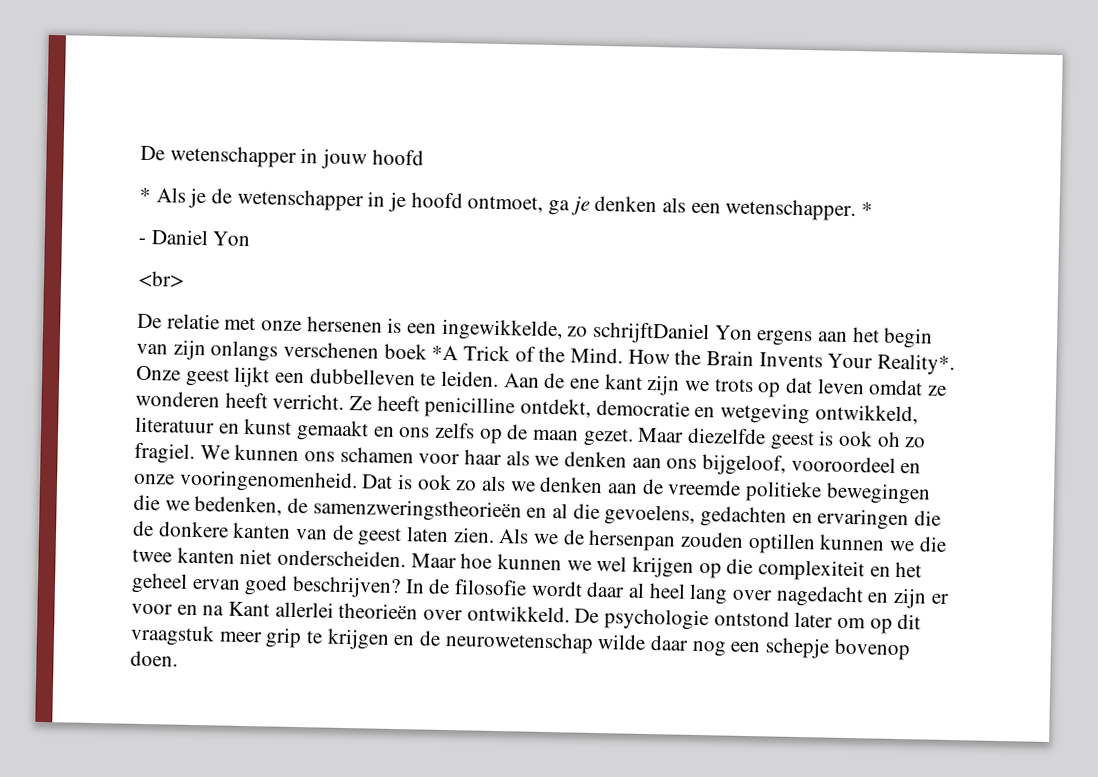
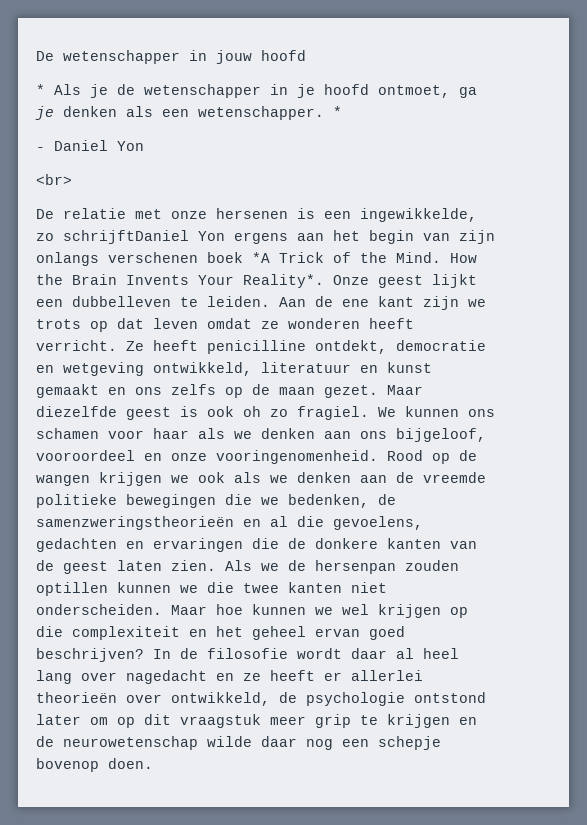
- Dat is ook zo als we denken aan de vreemde politieke bewegingen die we bedenken, de samenzweringstheorieën en al die gevoelens, gedachten en ervaringen die de donkere kanten van de geest laten zien.
+ Rood op de wangen krijgen we ook als we denken aan de vreemde politieke bewegingen die we bedenken, de samenzweringstheorieën en al die gevoelens, gedachten en ervaringen die de donkere kanten van de geest laten zien.
- In de filosofie wordt daar al heel lang over nagedacht en zijn er voor en na Kant allerlei theorieën over ontwikkeld. De psychologie ontstond later om op dit vraagstuk meer grip te krijgen en de neurowetenschap wilde daar nog een schepje bovenop doen.
+ In de filosofie wordt daar al heel lang over nagedacht en ze heeft er allerlei theorieën over ontwikkeld, de psychologie ontstond later om op dit vraagstuk meer grip te krijgen en de neurowetenschap wilde daar nog een schepje bovenop doen.

